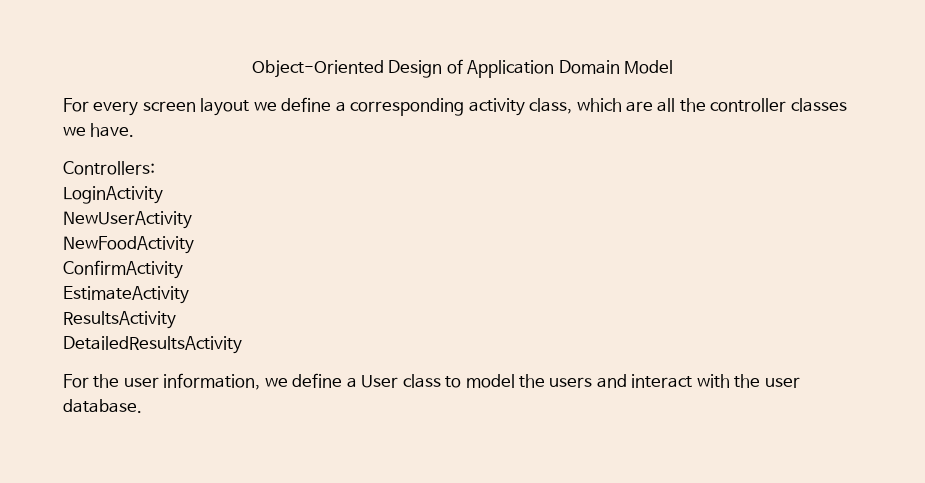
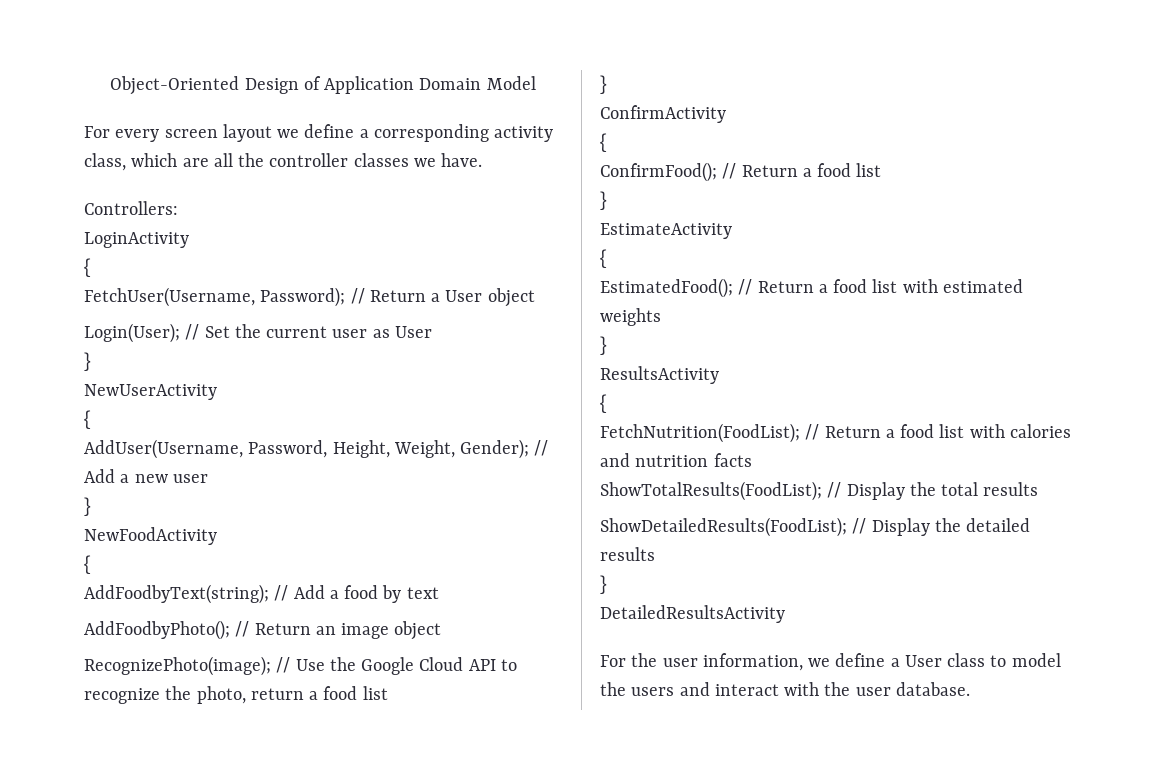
  LoginActivity
+ {
+ FetchUser(Username, Password); // Return a User object
+ Login(User); // Set the current user as User
+ }
  NewUserActivity
+ {
+ AddUser(Username, Password, Height, Weight, Gender); // Add a new user
+ }
  NewFoodActivity
+ {
+ AddFoodbyText(string); // Add a food by text
+ AddFoodbyPhoto(); // Return an image object
+ RecognizePhoto(image); // Use the Google Cloud API to recognize the photo, return a food list
+ }
  ConfirmActivity
+ {
+ ConfirmFood(); // Return a food list
+ }
  EstimateActivity
+ {
+ EstimatedFood(); // Return a food list with estimated weights
+ }
  ResultsActivity
+ {
+ FetchNutrition(FoodList); // Return a food list with calories and nutrition facts
+ ShowTotalResults(FoodList); // Display the total results
+ ShowDetailedResults(FoodList); // Display the detailed results
+ }

